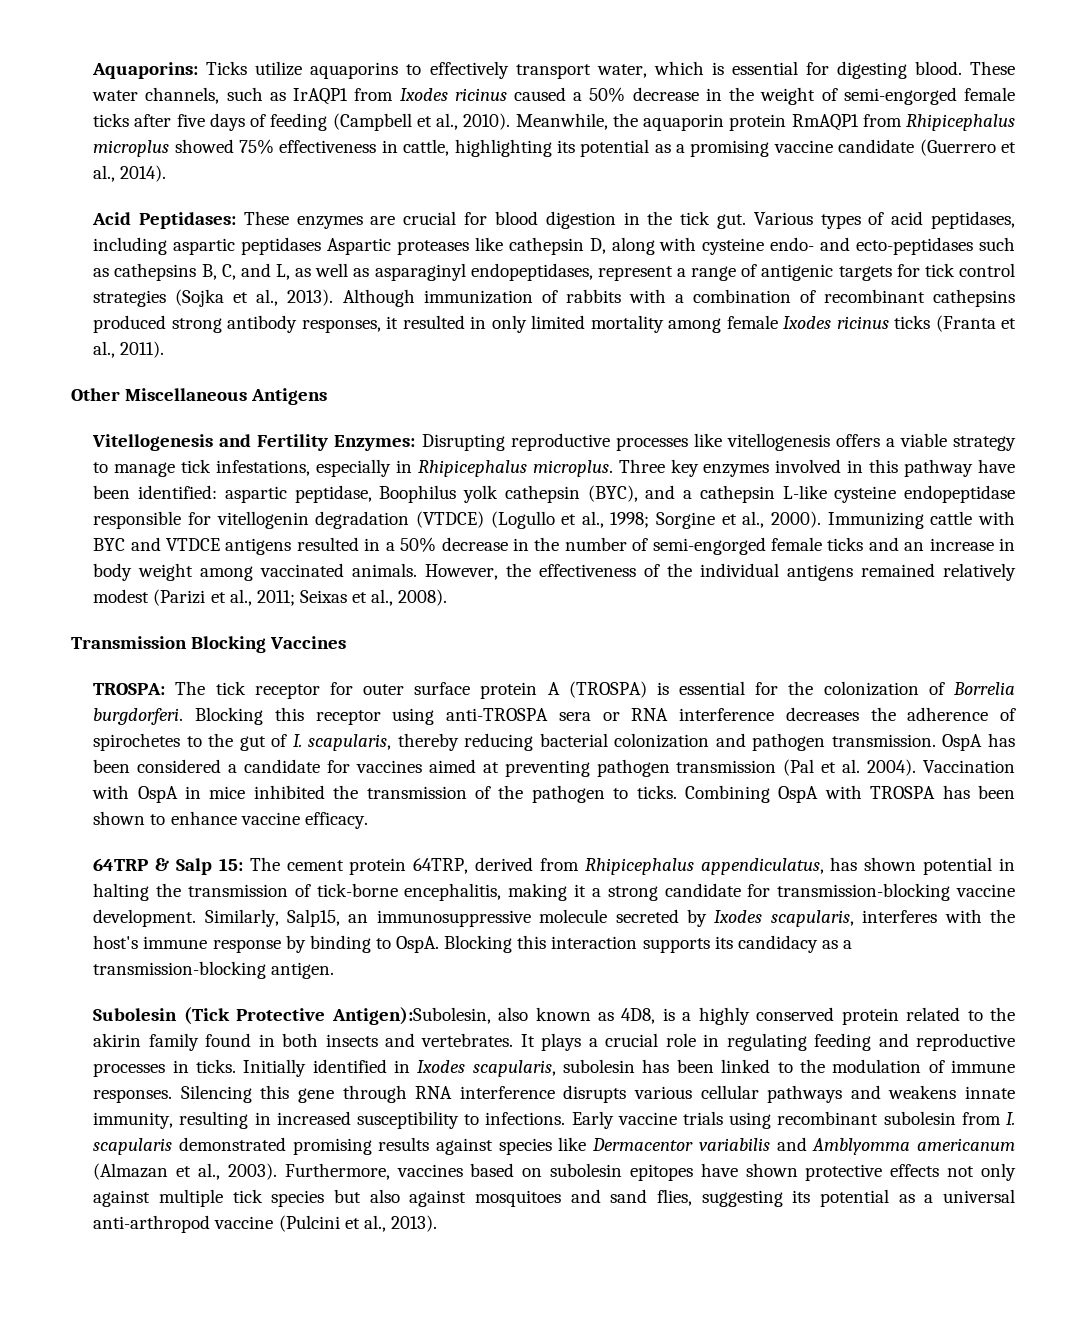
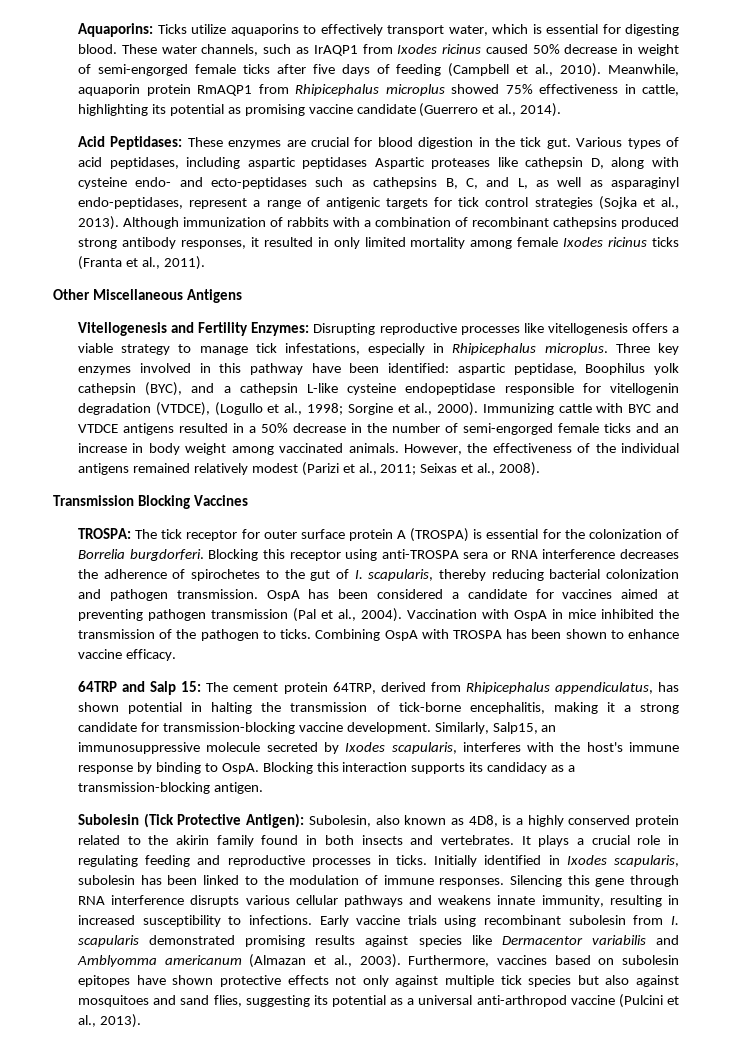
- These water channels, such as IrAQP1 from Ixodes ricinus caused a 50% decrease in the weight of semi-engorged female ticks after five days of feeding (Campbell et al., 2010).
+ These water channels, such as IrAQP1 from Ixodes ricinus caused 50% decrease in weight of semi-engorged female ticks after five days of feeding (Campbell et al., 2010).
- Meanwhile, the aquaporin protein RmAQP1 from Rhipicephalus microplus showed 75% effectiveness in cattle, highlighting its potential as a promising vaccine candidate (Guerrero et al., 2014).
+ Meanwhile, aquaporin protein RmAQP1 from Rhipicephalus microplus showed 75% effectiveness in cattle, highlighting its potential as promising vaccine candidate (Guerrero et al., 2014).
- Various types of acid peptidases, including aspartic peptidases Aspartic proteases like cathepsin D, along with cysteine endo- and ecto-peptidases such as cathepsins B, C, and L, as well as asparaginyl endopeptidases, represent a range of antigenic targets for tick control strategies (Sojka et al., 2013).
+ Various types of acid peptidases, including aspartic peptidases Aspartic proteases like cathepsin D, along with cysteine endo- and ecto-peptidases such as cathepsins B, C, and L, as well as asparaginyl endo-peptidases, represent a range of antigenic targets for tick control strategies (Sojka et al., 2013).
- Three key enzymes involved in this pathway have been identified: aspartic peptidase, Boophilus yolk cathepsin (BYC), and a cathepsin L-like cysteine endopeptidase responsible for vitellogenin degradation (VTDCE) (Logullo et al., 1998; Sorgine et al., 2000).
+ Three key enzymes involved in this pathway have been identified: aspartic peptidase, Boophilus yolk cathepsin (BYC), and a cathepsin L-like cysteine endopeptidase responsible for vitellogenin degradation (VTDCE), (Logullo et al., 1998; Sorgine et al., 2000).
- OspA has been considered a candidate for vaccines aimed at preventing pathogen transmission (Pal et al. 2004).
+ OspA has been considered a candidate for vaccines aimed at preventing pathogen transmission (Pal et al., 2004).
- 64TRP & Salp 15: The cement protein 64TRP, derived from Rhipicephalus appendiculatus, has shown potential in halting the transmission of tick-borne encephalitis, making it a strong candidate for transmission-blocking vaccine development.
+ 64TRP and Salp 15: The cement protein 64TRP, derived from Rhipicephalus appendiculatus, has shown potential in halting the transmission of tick-borne encephalitis, making it a strong candidate for transmission-blocking vaccine development.
- Subolesin (Tick Protective Antigen):Subolesin, also known as 4D8, is a highly conserved protein related to the akirin family found in both insects and vertebrates.
+ Subolesin (Tick Protective Antigen): Subolesin, also known as 4D8, is a highly conserved protein related to the akirin family found in both insects and vertebrates.

